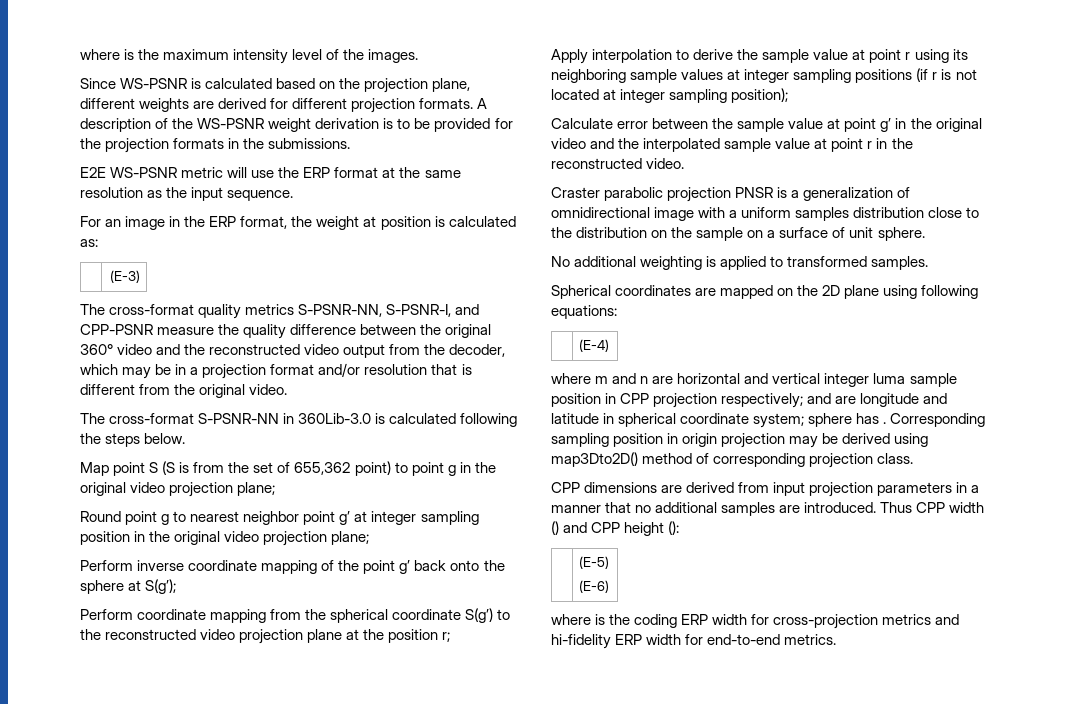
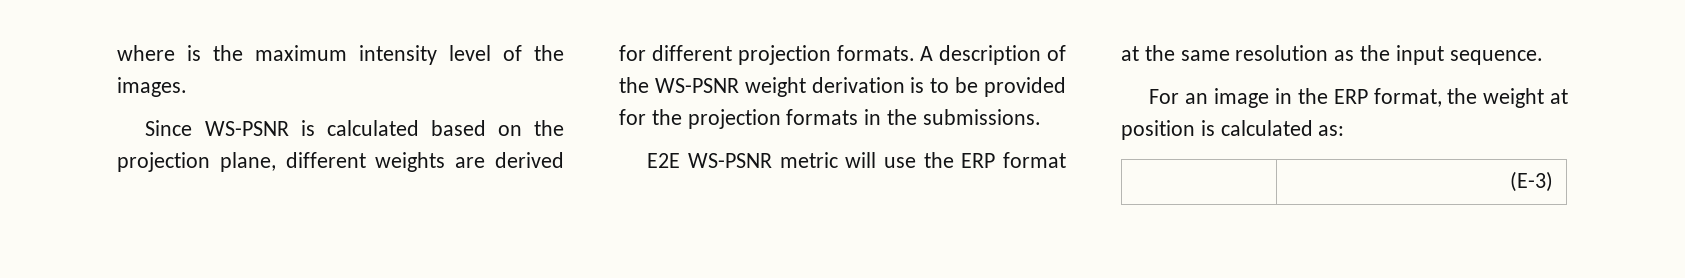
- The cross-format quality metrics S-PSNR-NN, S-PSNR-I, and CPP-PSNR measure the quality difference between the original 360° video and the reconstructed video output from the decoder, which may be in a projection format and/or resolution that is different from the original video.
- The cross-format S-PSNR-NN in 360Lib-3.0 is calculated following the steps below.
- Map point S (S is from the set of 655,362 point) to point g in the original video projection plane;
- Round point g to nearest neighbor point g’ at integer sampling position in the original video projection plane;
- Perform inverse coordinate mapping of the point g’ back onto the sphere at S(g’);
- Perform coordinate mapping from the spherical coordinate S(g’) to the reconstructed video projection plane at the position r;
- Apply interpolation to derive the sample value at point r using its neighboring sample values at integer sampling positions (if r is not located at integer sampling position);
- Calculate error between the sample value at point g’ in the original video and the interpolated sample value at point r in the reconstructed video.
- Craster parabolic projection PNSR is a generalization of omnidirectional image with a uniform samples distribution close to the distribution on the sample on a surface of unit sphere.
- No additional weighting is applied to transformed samples.
- Spherical coordinates are mapped on the 2D plane using following equations:
- | (E-4)
- where m and n are horizontal and vertical integer luma sample position in CPP projection respectively; and are longitude and latitude in spherical coordinate system; sphere has . Corresponding sampling position in origin projection may be derived using map3Dto2D() method of corresponding projection class.
- CPP dimensions are derived from input projection parameters in a manner that no additional samples are introduced. Thus CPP width () and CPP height ():
- | (E-5)
- (E-6)
- where is the coding ERP width for cross-projection metrics and hi-fidelity ERP width for end-to-end metrics.

